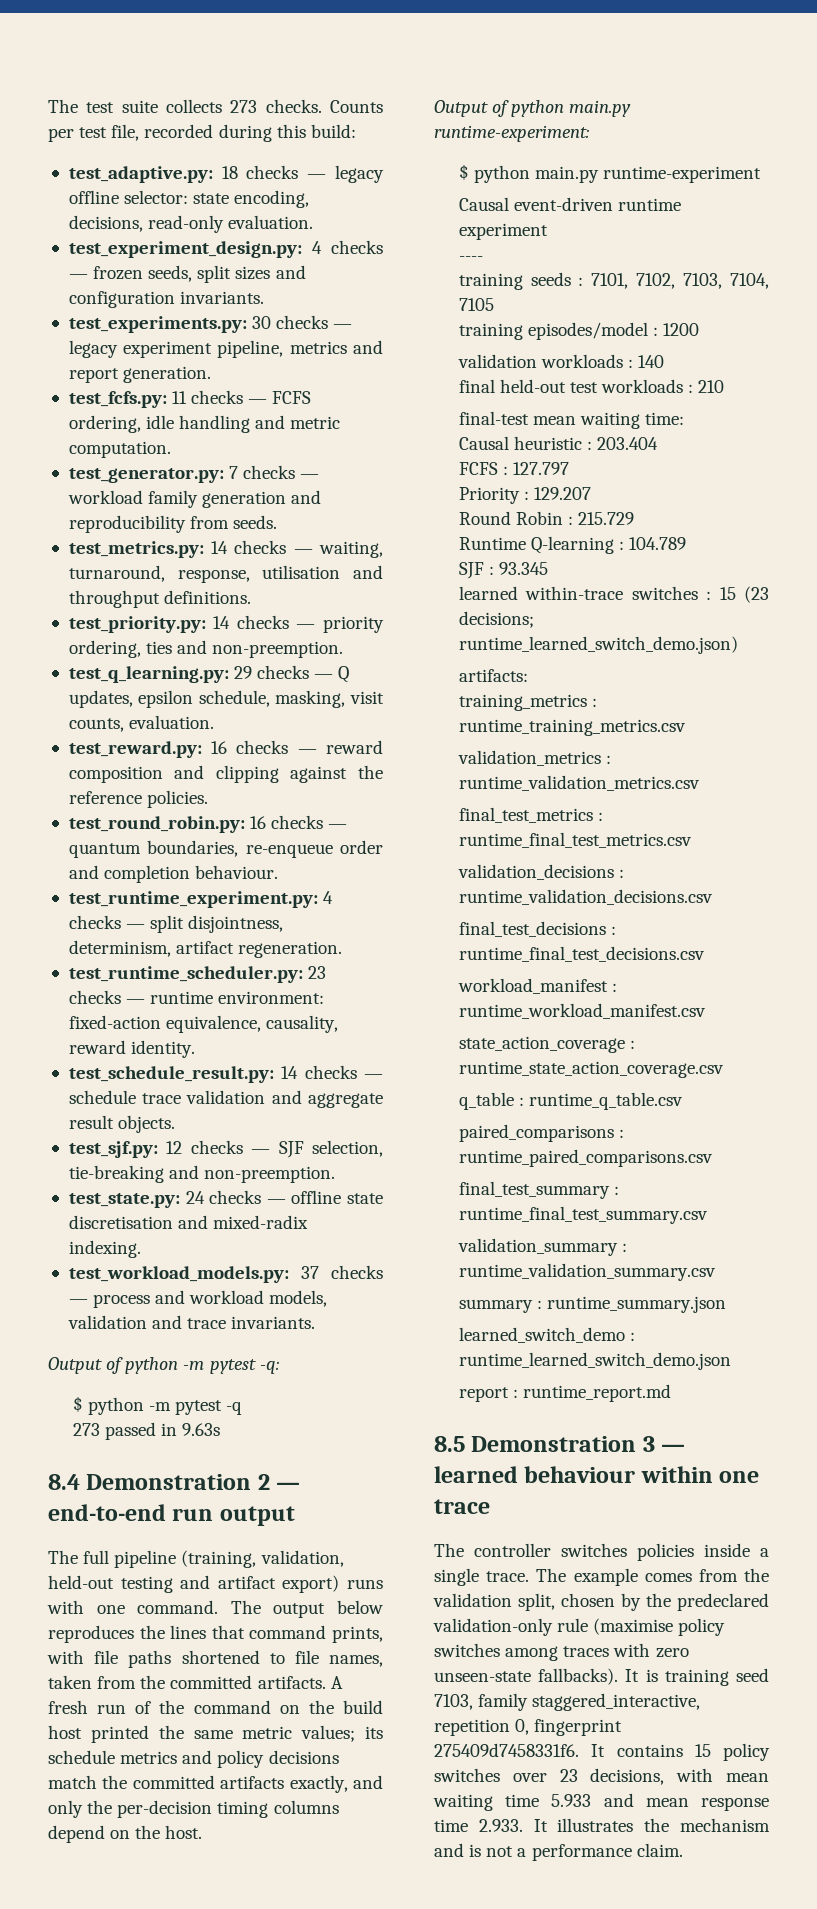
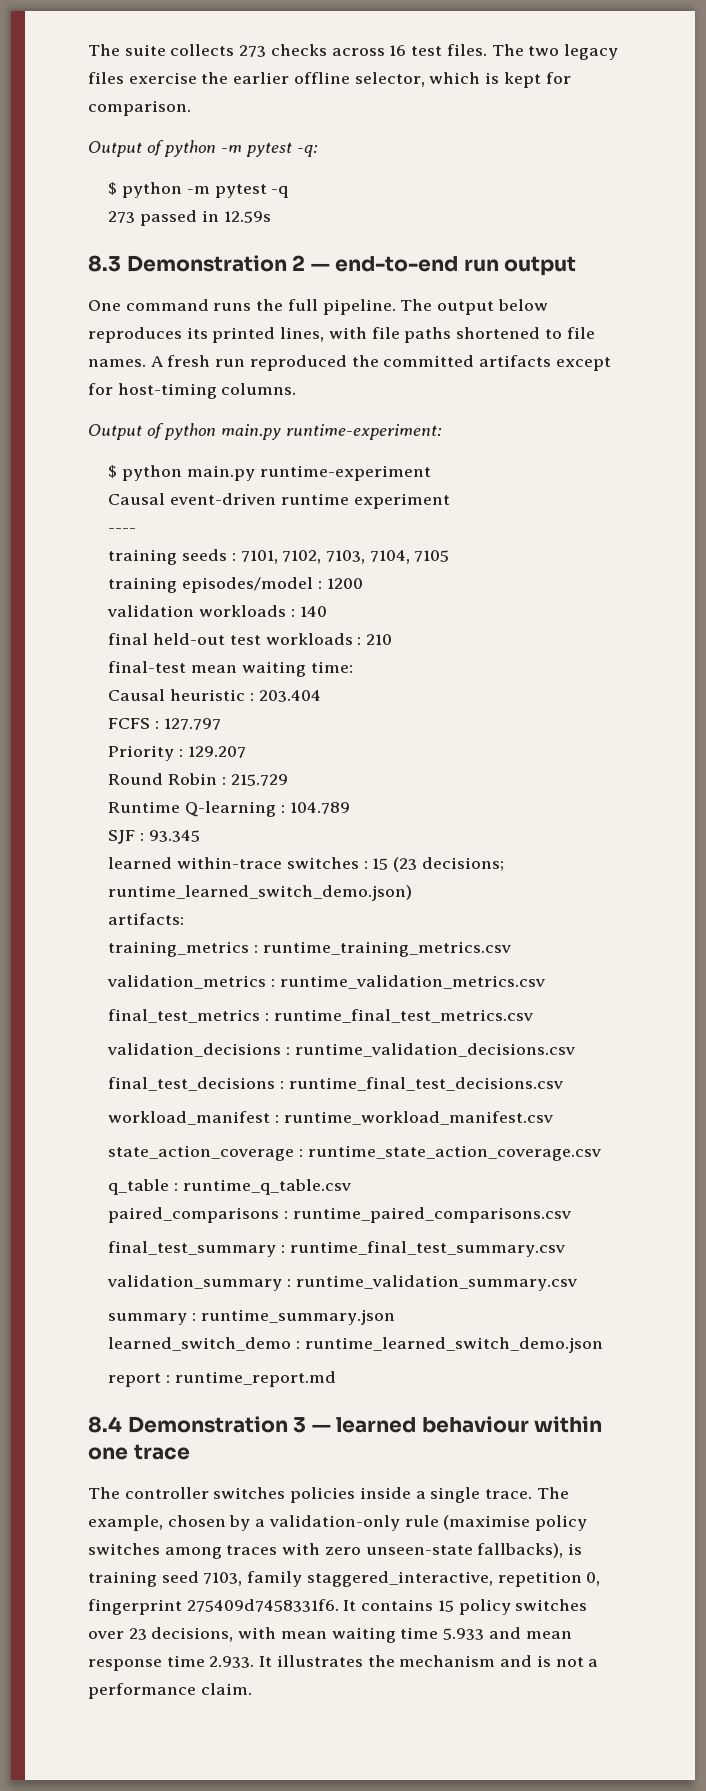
- The test suite collects 273 checks. Counts per test file, recorded during this build:
- test_adaptive.py: 18 checks — legacy offline selector: state encoding, decisions, read-only evaluation.
- test_experiment_design.py: 4 checks — frozen seeds, split sizes and configuration invariants.
- test_experiments.py: 30 checks — legacy experiment pipeline, metrics and report generation.
- test_fcfs.py: 11 checks — FCFS ordering, idle handling and metric computation.
- test_generator.py: 7 checks — workload family generation and reproducibility from seeds.
- test_metrics.py: 14 checks — waiting, turnaround, response, utilisation and throughput definitions.
- test_priority.py: 14 checks — priority ordering, ties and non-preemption.
- test_q_learning.py: 29 checks — Q updates, epsilon schedule, masking, visit counts, evaluation.
- test_reward.py: 16 checks — reward composition and clipping against the reference policies.
- test_round_robin.py: 16 checks — quantum boundaries, re-enqueue order and completion behaviour.
- test_runtime_experiment.py: 4 checks — split disjointness, determinism, artifact regeneration.
- test_runtime_scheduler.py: 23 checks — runtime environment: fixed-action equivalence, causality, reward identity.
- test_schedule_result.py: 14 checks — schedule trace validation and aggregate result objects.
- test_sjf.py: 12 checks — SJF selection, tie-breaking and non-preemption.
- test_state.py: 24 checks — offline state discretisation and mixed-radix indexing.
- test_workload_models.py: 37 checks — process and workload models, validation and trace invariants.
+ The suite collects 273 checks across 16 test files. The two legacy files exercise the earlier offline selector, which is kept for comparison.
- 273 passed in 9.63s
- 8.4 Demonstration 2 — end-to-end run output
+ 273 passed in 12.59s
+ 8.3 Demonstration 2 — end-to-end run output
- The full pipeline (training, validation, held-out testing and artifact export) runs with one command. The output below reproduces the lines that command prints, with file paths shortened to file names, taken from the committed artifacts. A fresh run of the command on the build host printed the same metric values; its schedule metrics and policy decisions match the committed artifacts exactly, and only the per-decision timing columns depend on the host.
+ One command runs the full pipeline. The output below reproduces its printed lines, with file paths shortened to file names. A fresh run reproduced the committed artifacts except for host-timing columns.
- 8.5 Demonstration 3 — learned behaviour within one trace
+ 8.4 Demonstration 3 — learned behaviour within one trace
- The example comes from the validation split, chosen by the predeclared validation-only rule (maximise policy switches among traces with zero unseen-state fallbacks). It is training seed 7103, family staggered_interactive, repetition 0, fingerprint 275409d7458331f6.
+ The example, chosen by a validation-only rule (maximise policy switches among traces with zero unseen-state fallbacks), is training seed 7103, family staggered_interactive, repetition 0, fingerprint 275409d7458331f6.

